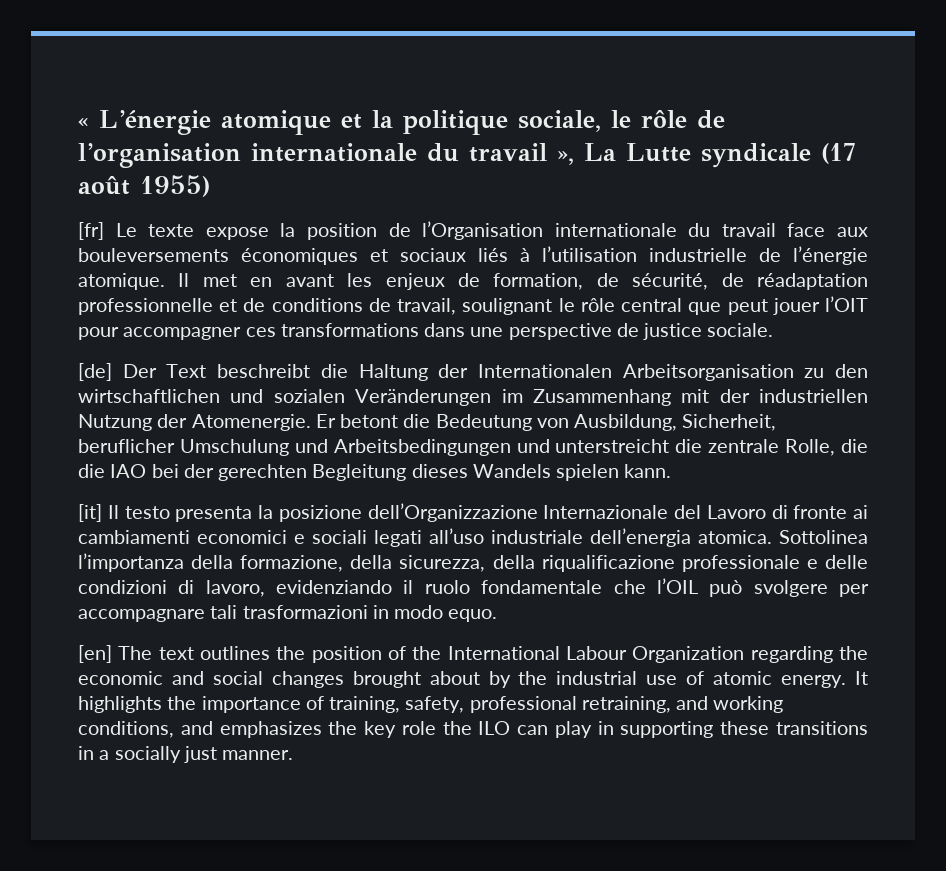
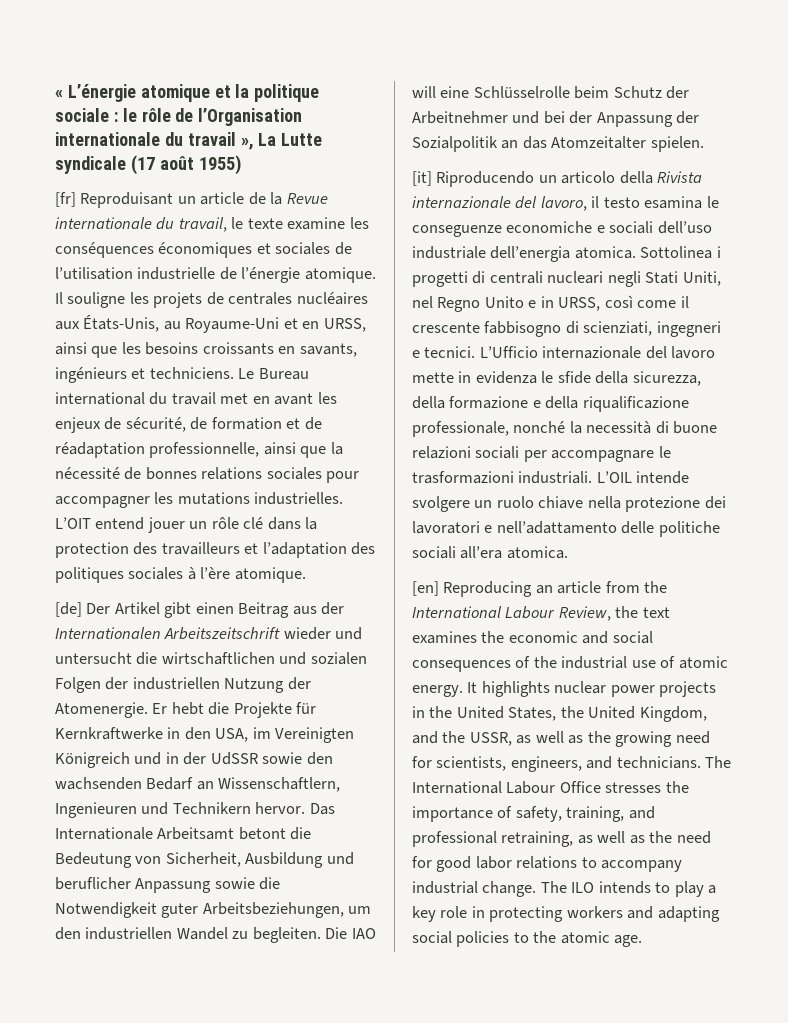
- « L’énergie atomique et la politique sociale, le rôle de l’organisation internationale du travail », La Lutte syndicale (17 août 1955)
+ « L’énergie atomique et la politique sociale : le rôle de l’Organisation internationale du travail », La Lutte syndicale (17 août 1955)
- [fr] Le texte expose la position de l’Organisation internationale du travail face aux bouleversements économiques et sociaux liés à l’utilisation industrielle de l’énergie atomique.
+ [fr] Reproduisant un article de la Revue internationale du travail, le texte examine les conséquences économiques et sociales de l’utilisation industrielle de l’énergie atomique.
- Il met en avant les enjeux de formation, de sécurité, de réadaptation professionnelle et de conditions de travail, soulignant le rôle central que peut jouer l’OIT pour accompagner ces transformations dans une perspective de justice sociale.
- [de] Der Text beschreibt die Haltung der Internationalen Arbeitsorganisation zu den wirtschaftlichen und sozialen Veränderungen im Zusammenhang mit der industriellen Nutzung der Atomenergie.
+ Il souligne les projets de centrales nucléaires aux États-Unis, au Royaume-Uni et en URSS, ainsi que les besoins croissants en savants, ingénieurs et techniciens. Le Bureau international du travail met en avant les enjeux de sécurité, de formation et de réadaptation professionnelle, ainsi que la nécessité de bonnes relations sociales pour accompagner les mutations industrielles. L’OIT entend jouer un rôle clé dans la protection des travailleurs et l’adaptation des politiques sociales à l’ère atomique.
+ [de] Der Artikel gibt einen Beitrag aus der Internationalen Arbeitszeitschrift wieder und untersucht die wirtschaftlichen und sozialen Folgen der industriellen Nutzung der Atomenergie.
- Er betont die Bedeutung von Ausbildung, Sicherheit, beruflicher Umschulung und Arbeitsbedingungen und unterstreicht die zentrale Rolle, die die IAO bei der gerechten Begleitung dieses Wandels spielen kann.
- [it] Il testo presenta la posizione dell’Organizzazione Internazionale del Lavoro di fronte ai cambiamenti economici e sociali legati all’uso industriale dell’energia atomica. Sottolinea l’importanza della formazione, della sicurezza, della riqualificazione professionale e delle condizioni di lavoro, evidenziando il ruolo fondamentale che l’OIL può svolgere per accompagnare tali trasformazioni in modo equo.
- [en] The text outlines the position of the International Labour Organization regarding the economic and social changes brought about by the industrial use of atomic energy.
+ Er hebt die Projekte für Kernkraftwerke in den USA, im Vereinigten Königreich und in der UdSSR sowie den wachsenden Bedarf an Wissenschaftlern, Ingenieuren und Technikern hervor. Das Internationale Arbeitsamt betont die Bedeutung von Sicherheit, Ausbildung und beruflicher Anpassung sowie die Notwendigkeit guter Arbeitsbeziehungen, um den industriellen Wandel zu begleiten. Die IAO will eine Schlüsselrolle beim Schutz der Arbeitnehmer und bei der Anpassung der Sozialpolitik an das Atomzeitalter spielen.
+ [it] Riproducendo un articolo della Rivista internazionale del lavoro, il testo esamina le conseguenze economiche e sociali dell’uso industriale dell’energia atomica. Sottolinea i progetti di centrali nucleari negli Stati Uniti, nel Regno Unito e in URSS, così come il crescente fabbisogno di scienziati, ingegneri e tecnici. L’Ufficio internazionale del lavoro mette in evidenza le sfide della sicurezza, della formazione e della riqualificazione professionale, nonché la necessità di buone relazioni sociali per accompagnare le trasformazioni industriali. L’OIL intende svolgere un ruolo chiave nella protezione dei lavoratori e nell’adattamento delle politiche sociali all’era atomica.
+ [en] Reproducing an article from the International Labour Review, the text examines the economic and social consequences of the industrial use of atomic energy.
- It highlights the importance of training, safety, professional retraining, and working conditions, and emphasizes the key role the ILO can play in supporting these transitions in a socially just manner.
+ It highlights nuclear power projects in the United States, the United Kingdom, and the USSR, as well as the growing need for scientists, engineers, and technicians. The International Labour Office stresses the importance of safety, training, and professional retraining, as well as the need for good labor relations to accompany industrial change. The ILO intends to play a key role in protecting workers and adapting social policies to the atomic age.

